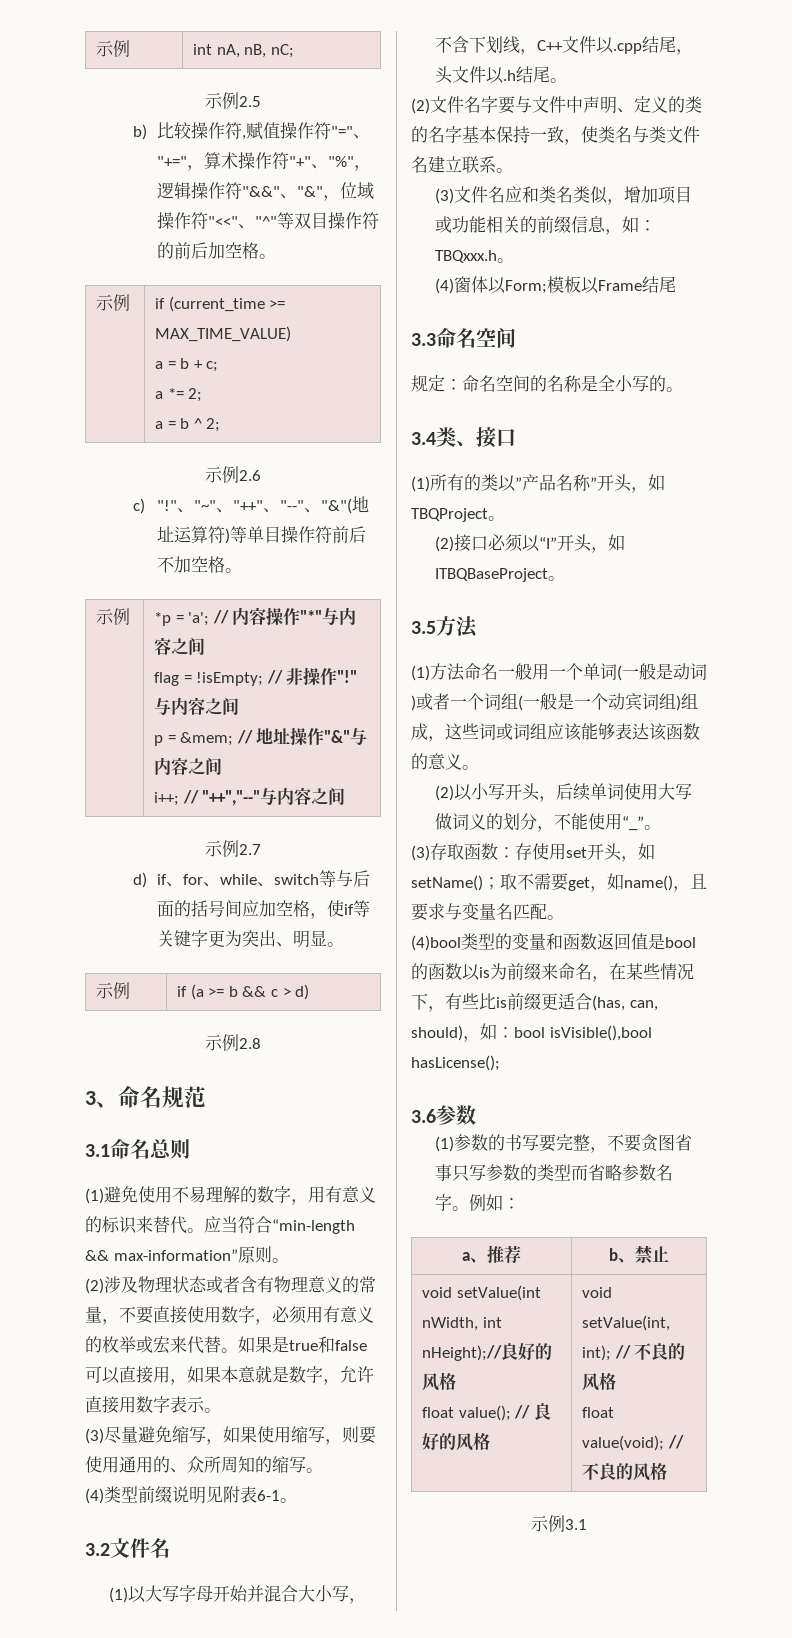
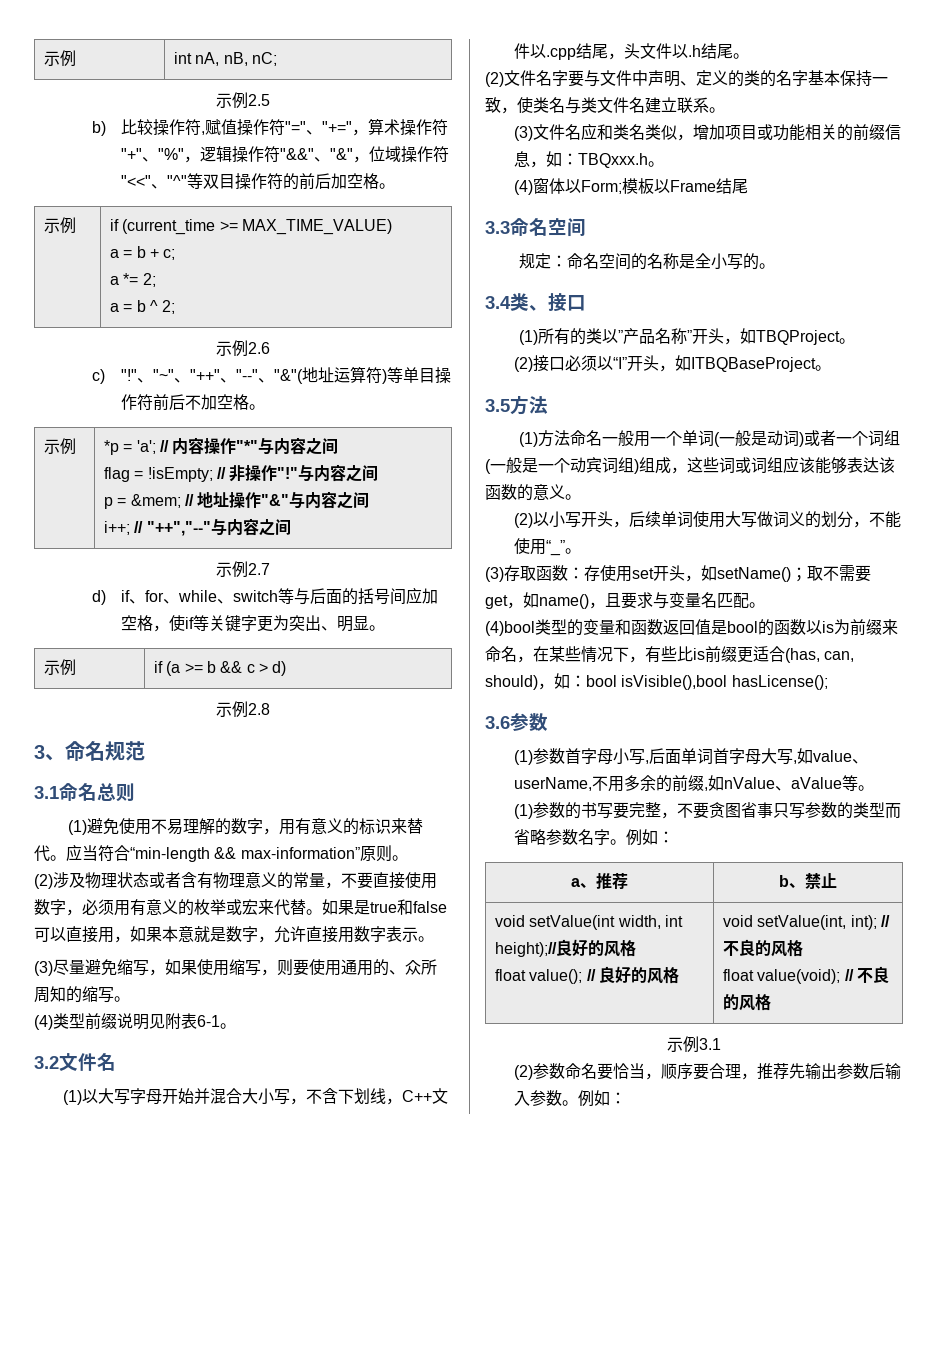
+ (1)参数首字母小写,后面单词首字母大写,如value、userName,不用多余的前缀,如nValue、aValue等。
- void setValue(int nWidth, int nHeight);//良好的风格
+ void setValue(int width, int height);//良好的风格
+ (2)参数命名要恰当，顺序要合理，推荐先输出参数后输入参数。例如：

